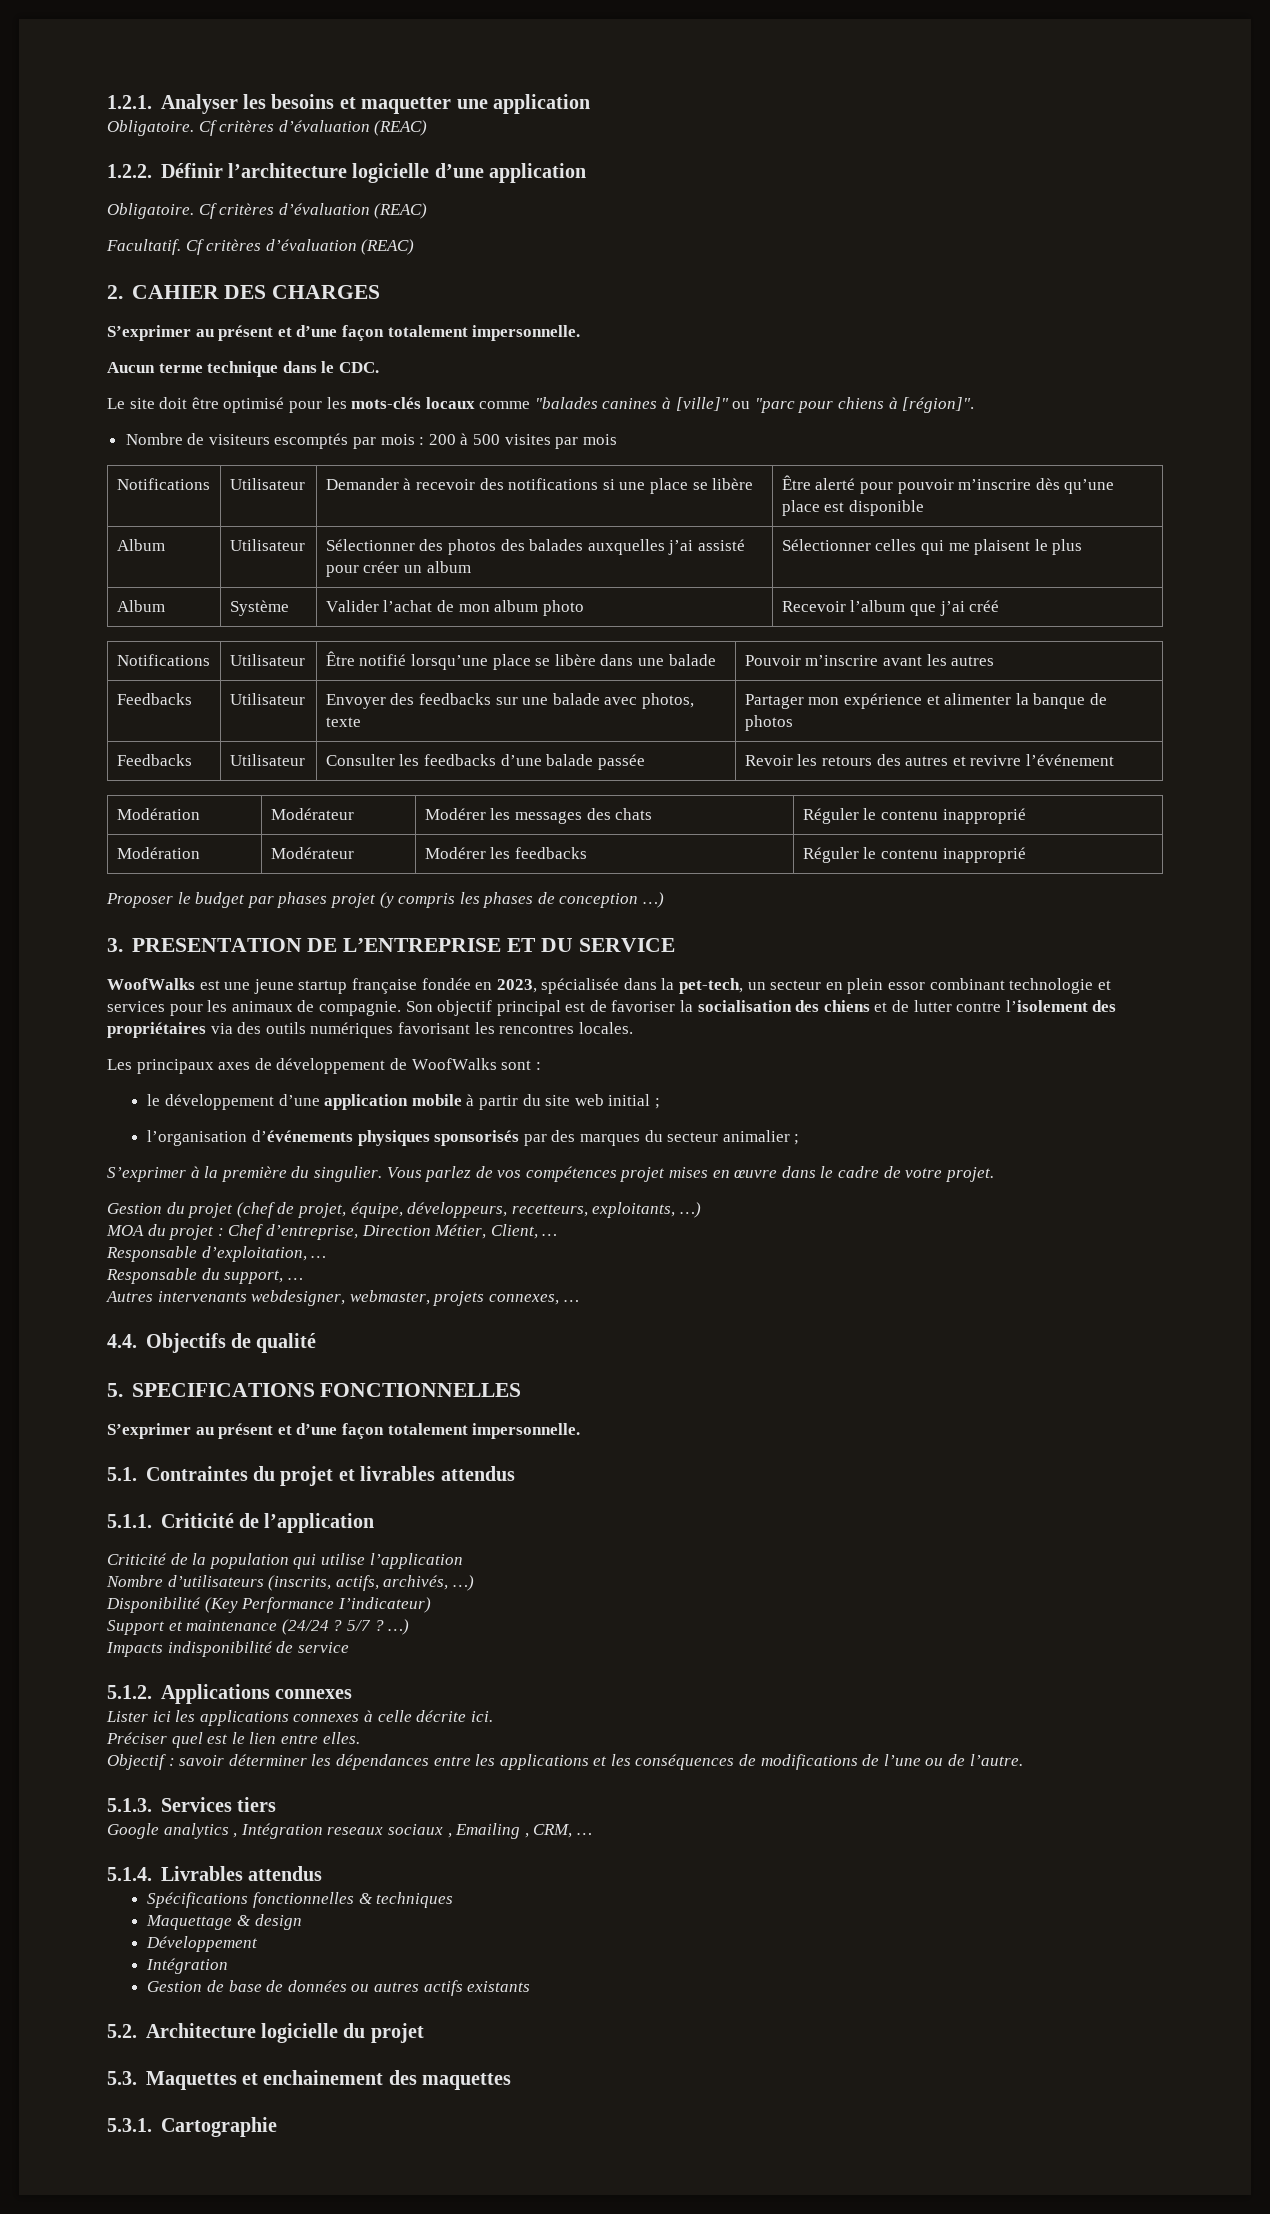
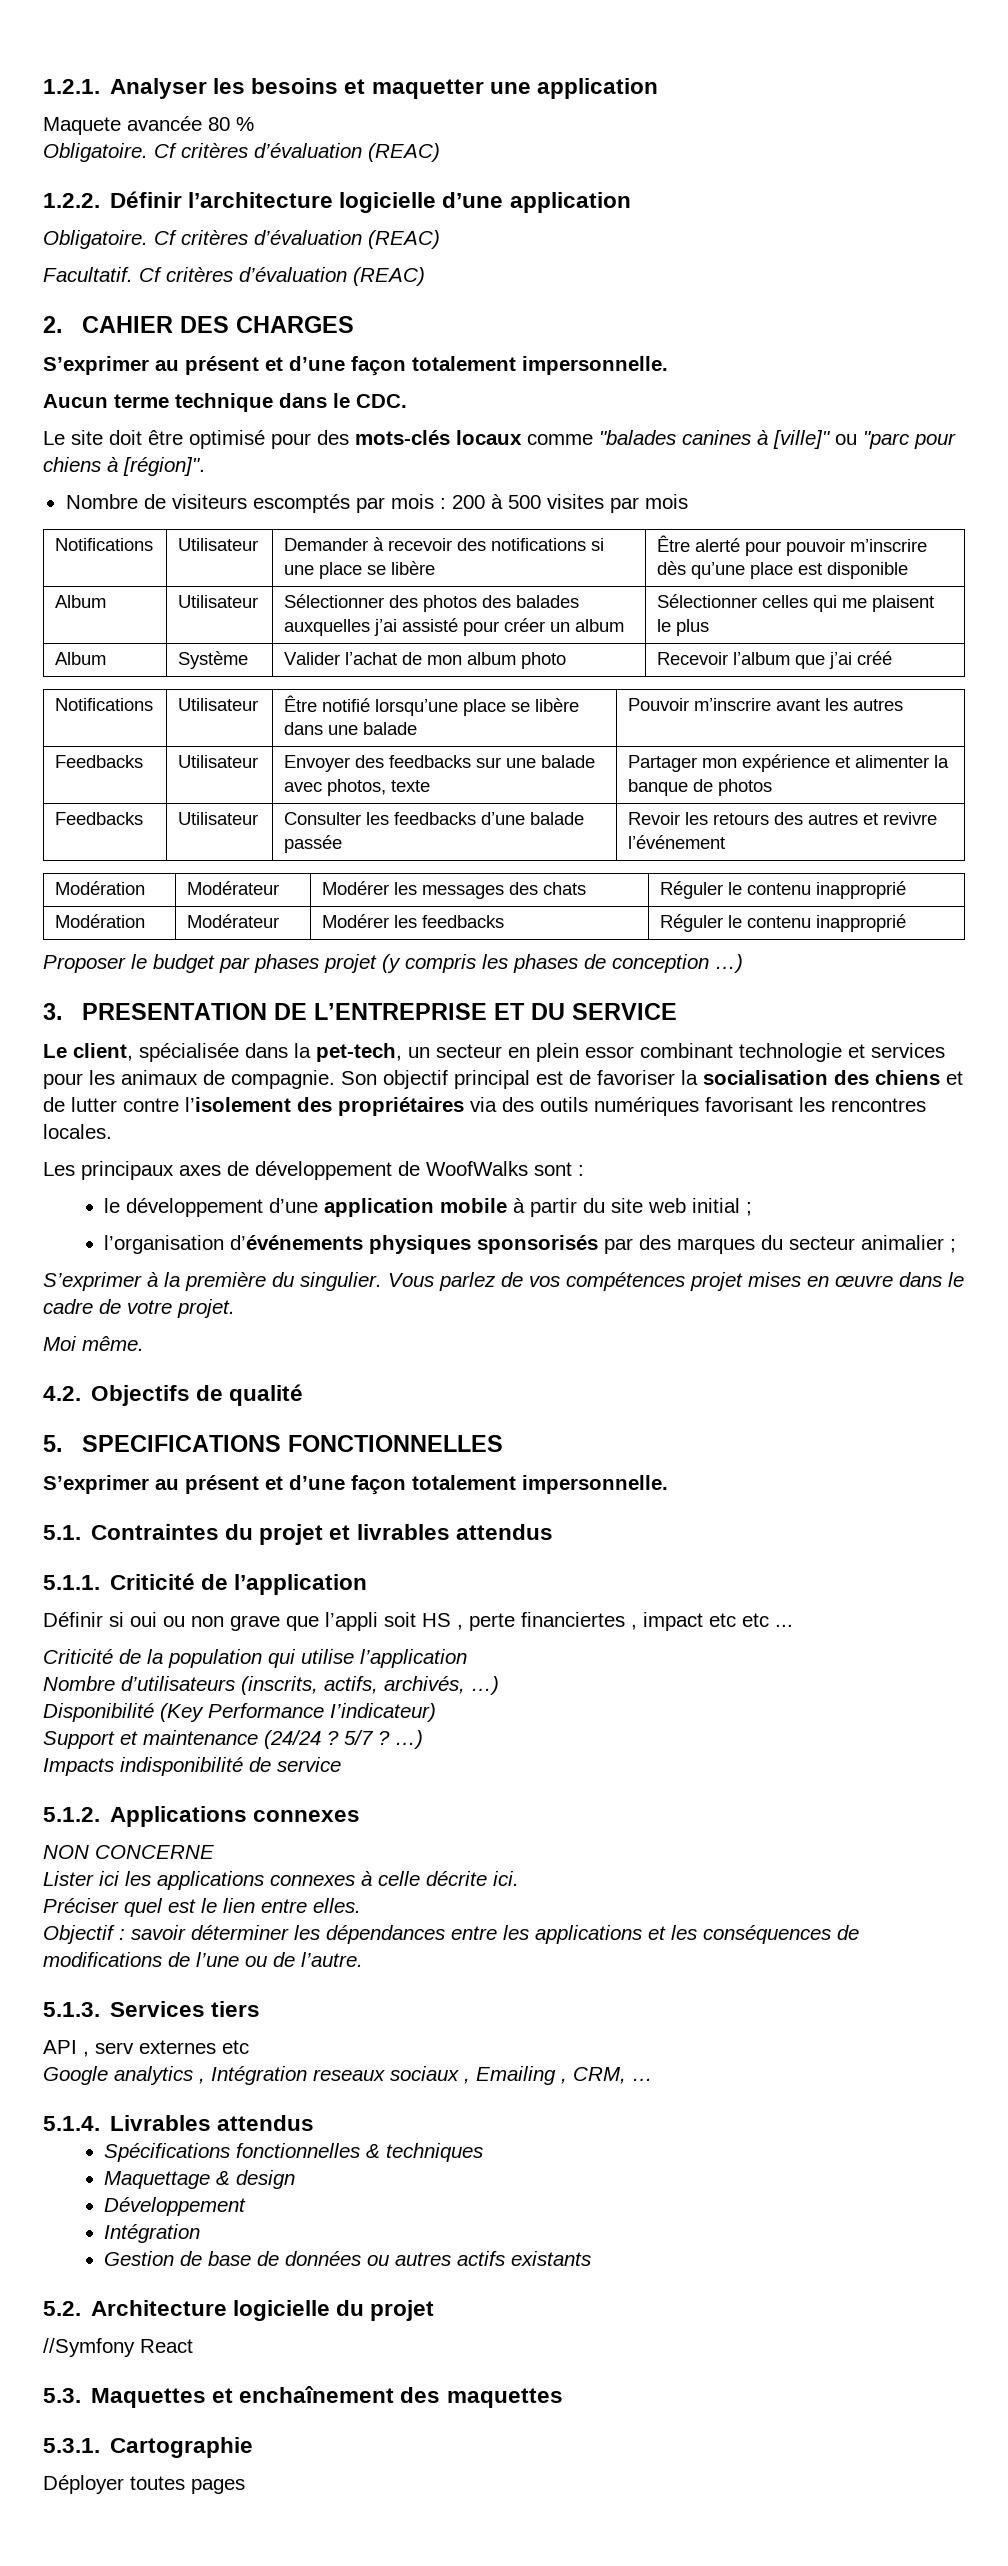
+ Maquete avancée 80 %
- Le site doit être optimisé pour les mots-clés locaux comme "balades canines à [ville]" ou "parc pour chiens à [région]".
+ Le site doit être optimisé pour des mots-clés locaux comme "balades canines à [ville]" ou "parc pour chiens à [région]".
- WoofWalks est une jeune startup française fondée en 2023, spécialisée dans la pet-tech, un secteur en plein essor combinant technologie et services pour les animaux de compagnie.
+ Le client, spécialisée dans la pet-tech, un secteur en plein essor combinant technologie et services pour les animaux de compagnie.
- Gestion du projet (chef de projet, équipe, développeurs, recetteurs, exploitants, …)
- MOA du projet : Chef d’entreprise, Direction Métier, Client, …
- Responsable d’exploitation, …
- Responsable du support, …
- Autres intervenants webdesigner, webmaster, projets connexes, …
- 4.4. Objectifs de qualité
+ Moi même.
+ 4.2. Objectifs de qualité
+ Définir si oui ou non grave que l’appli soit HS , perte financiertes , impact etc etc ...
+ NON CONCERNE
+ API , serv externes etc
+ //Symfony React
- 5.3. Maquettes et enchainement des maquettes
+ 5.3. Maquettes et enchaînement des maquettes
+ Déployer toutes pages

